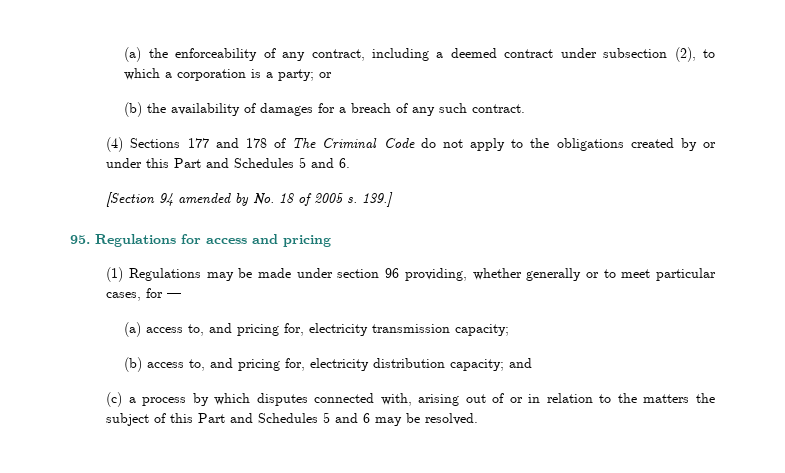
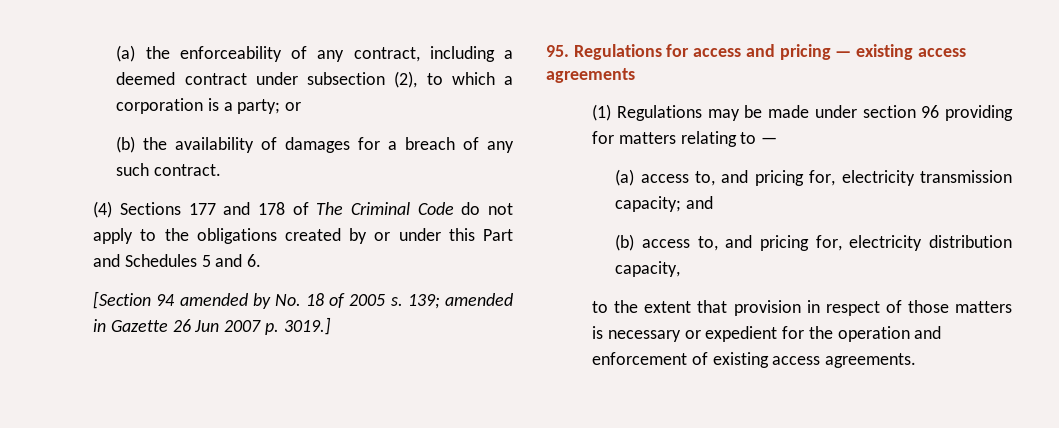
- 139.]
+ 139; amended in Gazette 26 Jun 2007 p. 3019.]
- 95. Regulations for access and pricing
+ 95. Regulations for access and pricing — existing access agreements
- (1) Regulations may be made under section 96 providing, whether generally or to meet particular cases, for —
+ (1) Regulations may be made under section 96 providing for matters relating to —
- (a) access to, and pricing for, electricity transmission capacity;
+ (a) access to, and pricing for, electricity transmission capacity; and
- (b) access to, and pricing for, electricity distribution capacity; and
- (c) a process by which disputes connected with, arising out of or in relation to the matters the subject of this Part and Schedules 5 and 6 may be resolved.
+ (b) access to, and pricing for, electricity distribution capacity,
+ to the extent that provision in respect of those matters is necessary or expedient for the operation and enforcement of existing access agreements.

